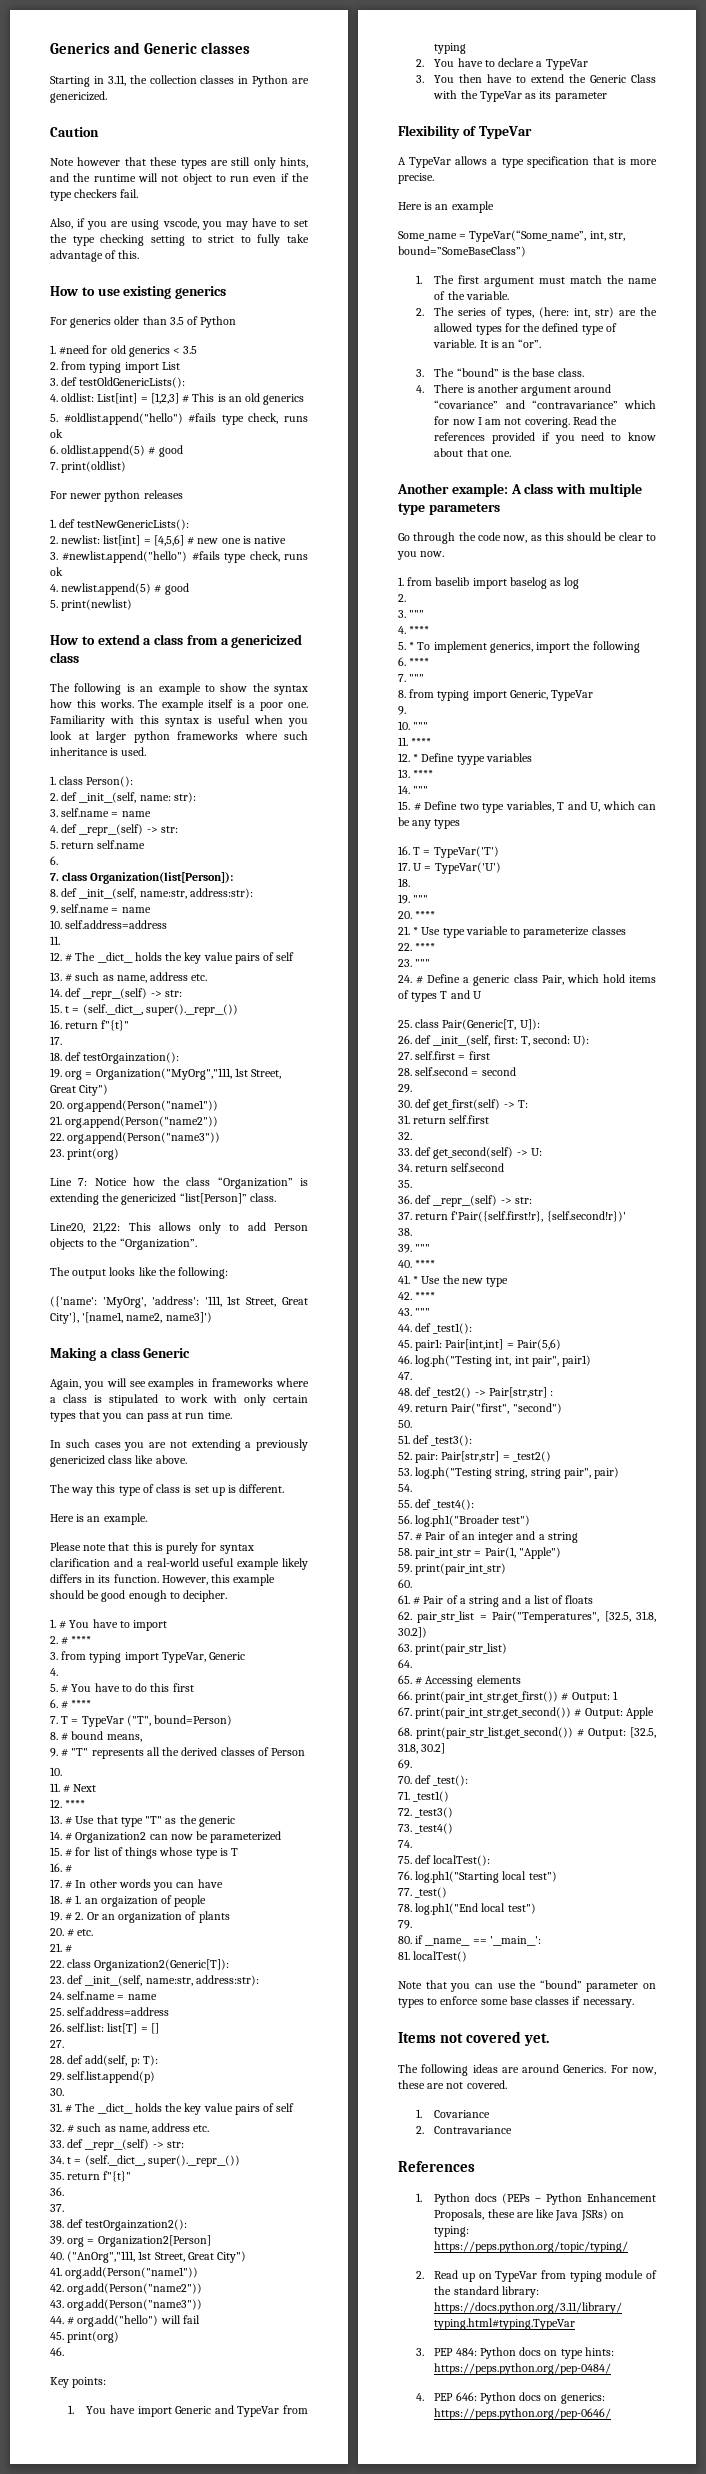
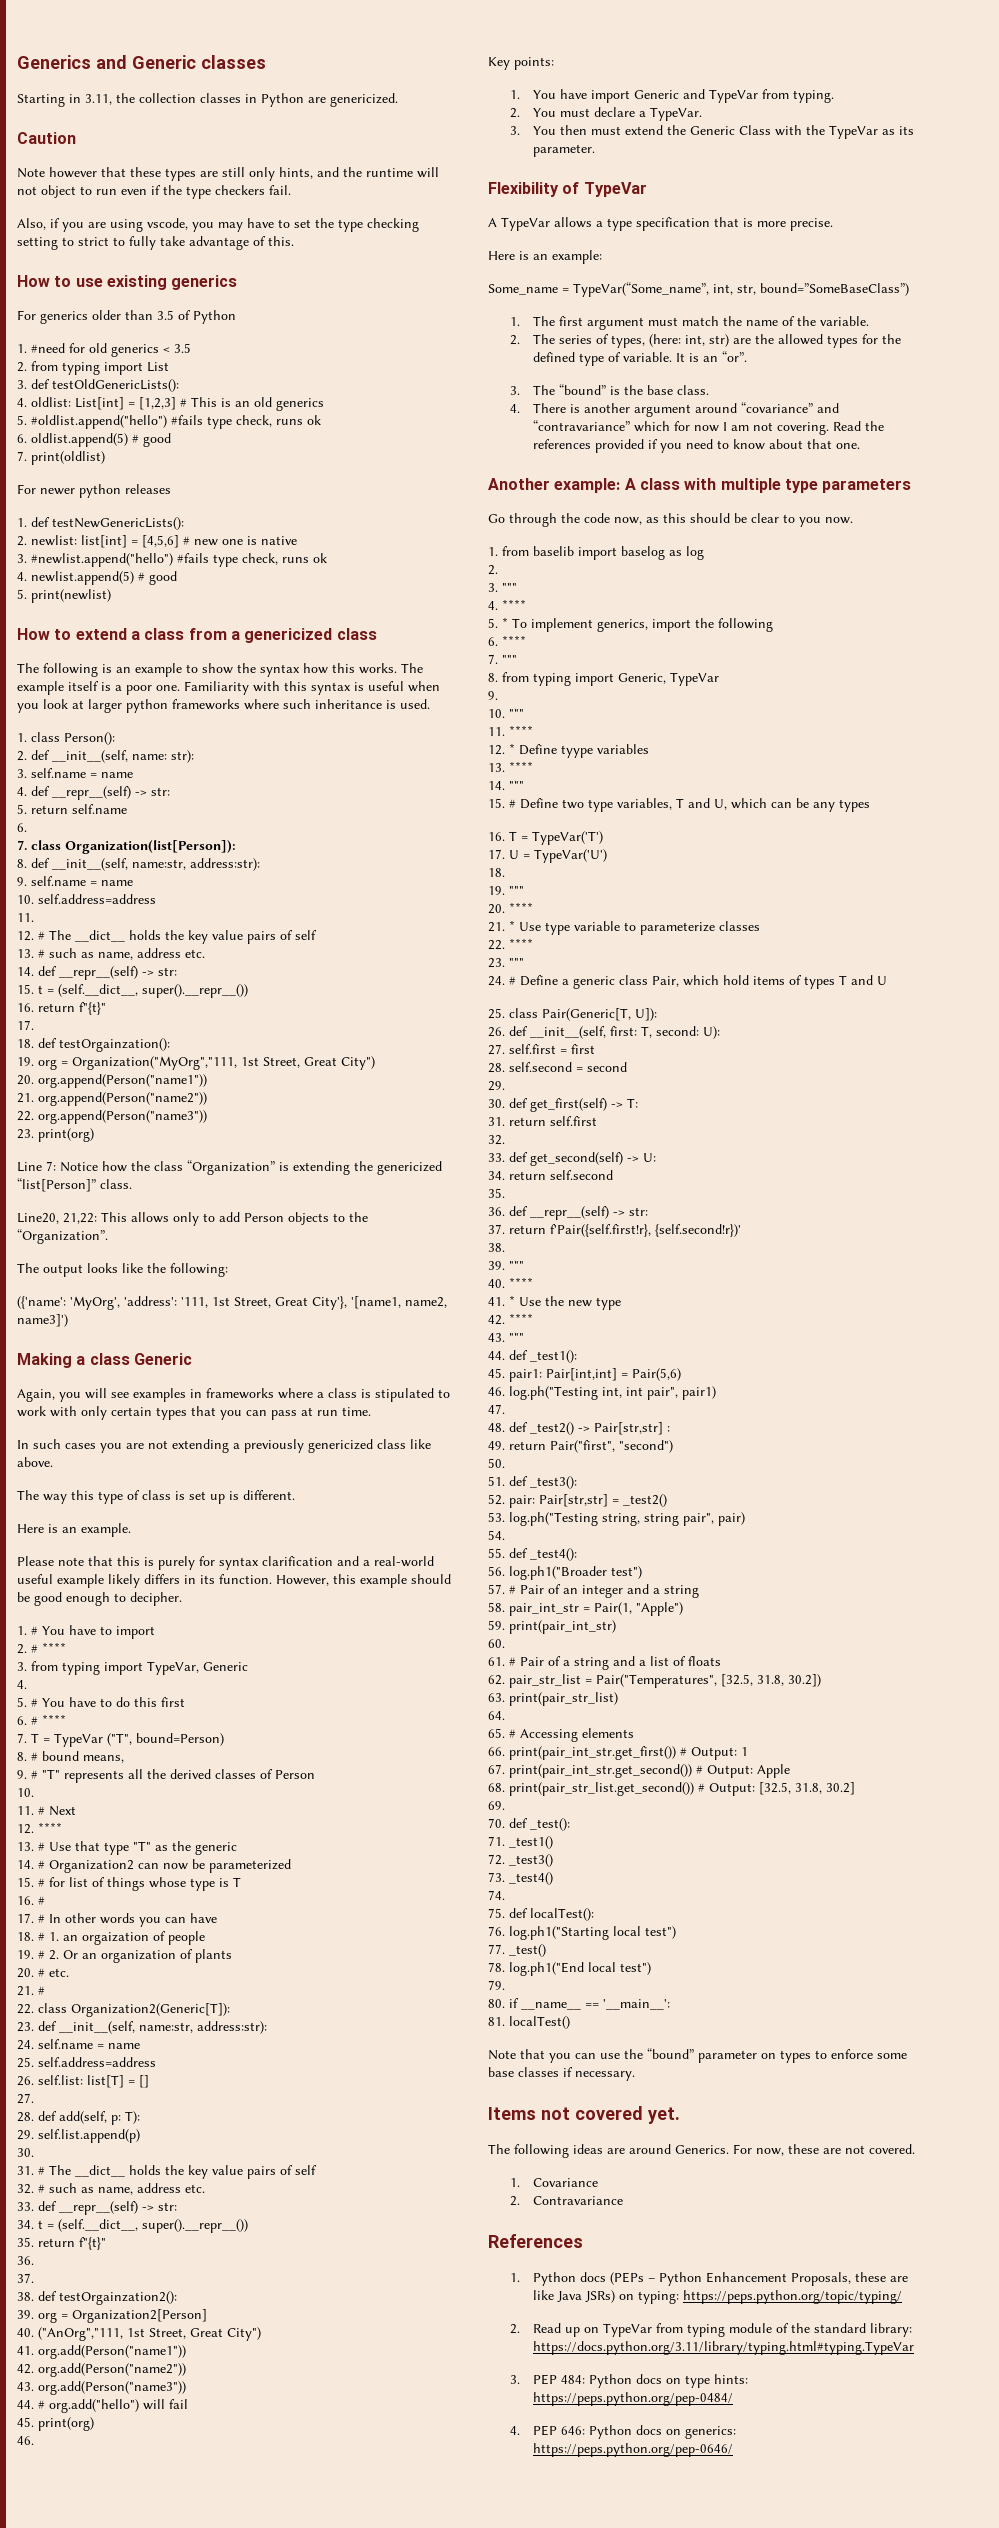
- 1. You have import Generic and TypeVar from typing
+ 1. You have import Generic and TypeVar from typing.
- 2. You have to declare a TypeVar
+ 2. You must declare a TypeVar.
- 3. You then have to extend the Generic Class with the TypeVar as its parameter
+ 3. You then must extend the Generic Class with the TypeVar as its parameter.
- Here is an example
+ Here is an example:

